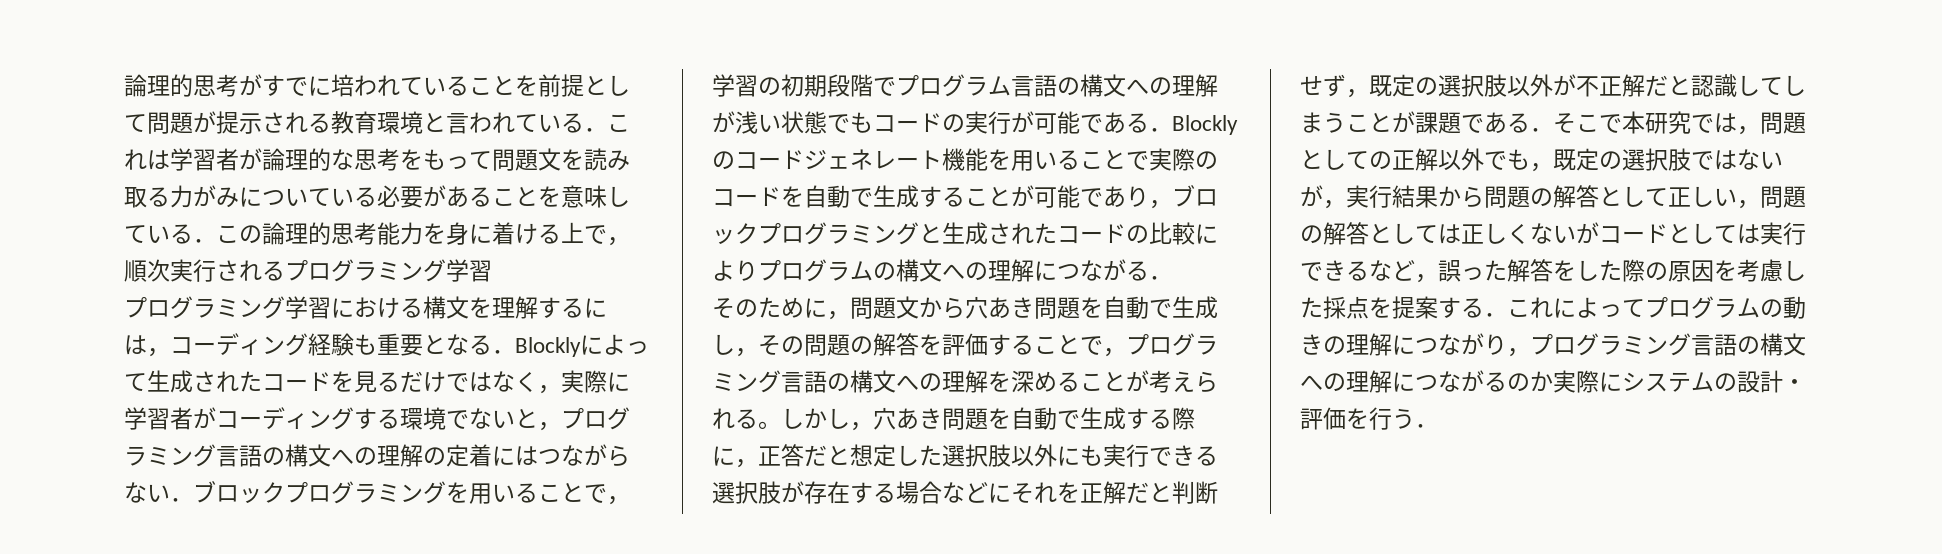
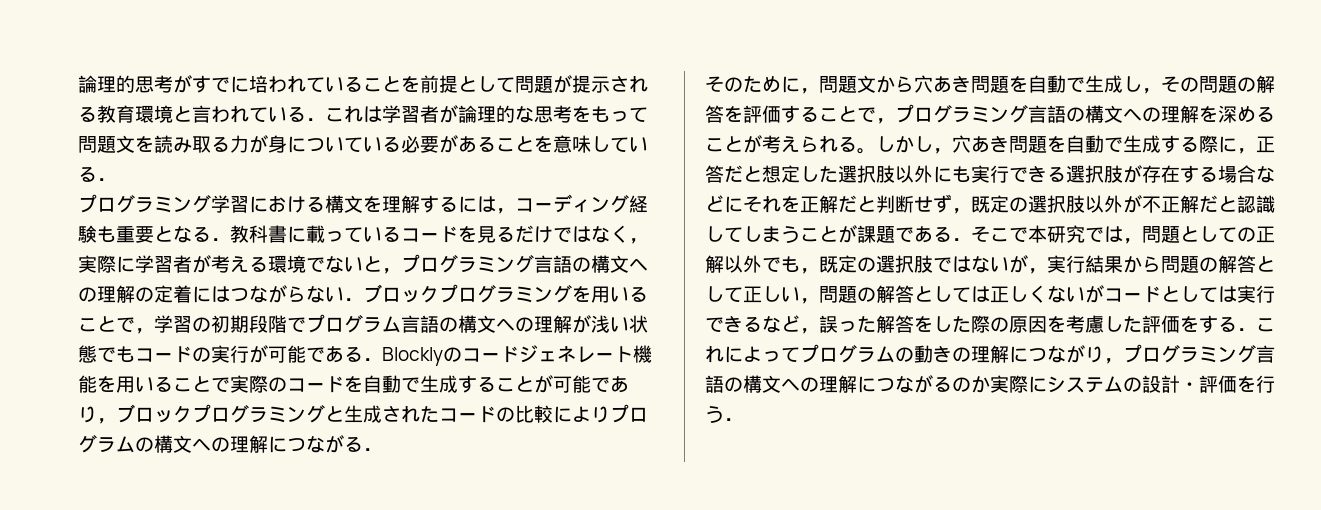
- 論理的思考がすでに培われていることを前提として問題が提示される教育環境と言われている．これは学習者が論理的な思考をもって問題文を読み取る力がみについている必要があることを意味している．この論理的思考能力を身に着ける上で，順次実行されるプログラミング学習
+ 論理的思考がすでに培われていることを前提として問題が提示される教育環境と言われている．これは学習者が論理的な思考をもって問題文を読み取る力が身についている必要があることを意味している．
- プログラミング学習における構文を理解するには，コーディング経験も重要となる．Blocklyによって生成されたコードを見るだけではなく，実際に学習者がコーディングする環境でないと，プログラミング言語の構文への理解の定着にはつながらない．ブロックプログラミングを用いることで，学習の初期段階でプログラム言語の構文への理解が浅い状態でもコードの実行が可能である．Blocklyのコードジェネレート機能を用いることで実際のコードを自動で生成することが可能であり，ブロックプログラミングと生成されたコードの比較によりプログラムの構文への理解につながる．
+ プログラミング学習における構文を理解するには，コーディング経験も重要となる．教科書に載っているコードを見るだけではなく，実際に学習者が考える環境でないと，プログラミング言語の構文への理解の定着にはつながらない．ブロックプログラミングを用いることで，学習の初期段階でプログラム言語の構文への理解が浅い状態でもコードの実行が可能である．Blocklyのコードジェネレート機能を用いることで実際のコードを自動で生成することが可能であり，ブロックプログラミングと生成されたコードの比較によりプログラムの構文への理解につながる．
- しかし，穴あき問題を自動で生成する際に，正答だと想定した選択肢以外にも実行できる選択肢が存在する場合などにそれを正解だと判断せず，既定の選択肢以外が不正解だと認識してしまうことが課題である．そこで本研究では，問題としての正解以外でも，既定の選択肢ではないが，実行結果から問題の解答として正しい，問題の解答としては正しくないがコードとしては実行できるなど，誤った解答をした際の原因を考慮した採点を提案する．これによってプログラムの動きの理解につながり，プログラミング言語の構文への理解につながるのか実際にシステムの設計・評価を行う．
+ しかし，穴あき問題を自動で生成する際に，正答だと想定した選択肢以外にも実行できる選択肢が存在する場合などにそれを正解だと判断せず，既定の選択肢以外が不正解だと認識してしまうことが課題である．そこで本研究では，問題としての正解以外でも，既定の選択肢ではないが，実行結果から問題の解答として正しい，問題の解答としては正しくないがコードとしては実行できるなど，誤った解答をした際の原因を考慮した評価をする．これによってプログラムの動きの理解につながり，プログラミング言語の構文への理解につながるのか実際にシステムの設計・評価を行う．

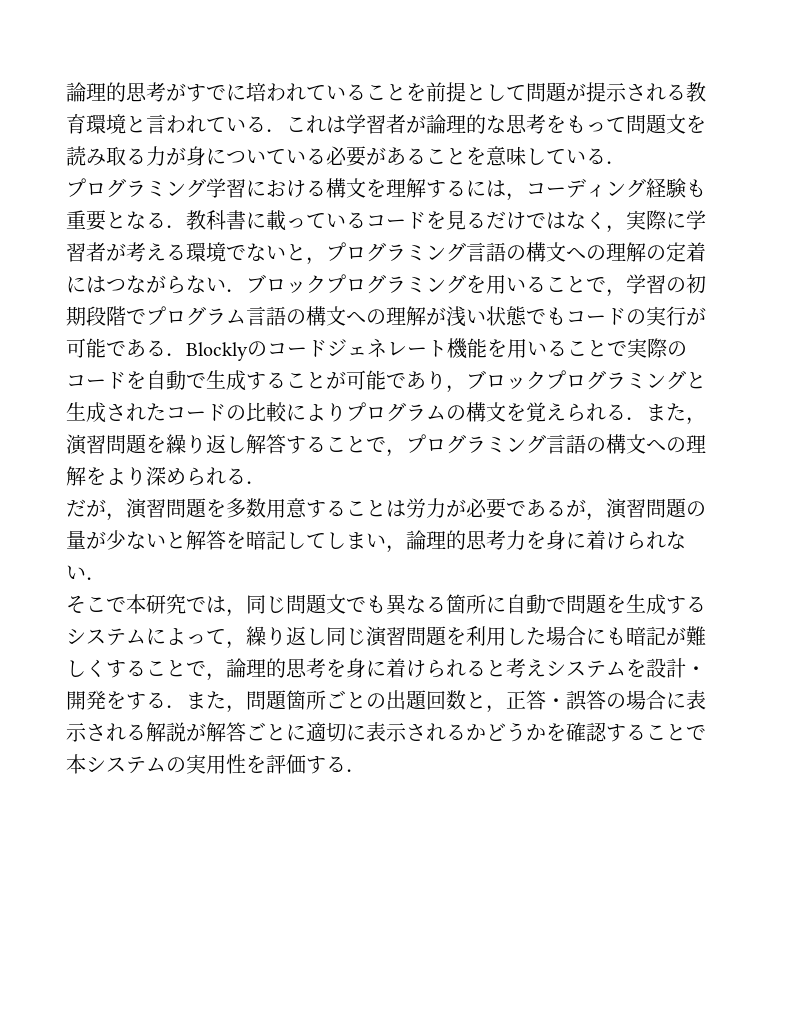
- プログラミング学習における構文を理解するには，コーディング経験も重要となる．教科書に載っているコードを見るだけではなく，実際に学習者が考える環境でないと，プログラミング言語の構文への理解の定着にはつながらない．ブロックプログラミングを用いることで，学習の初期段階でプログラム言語の構文への理解が浅い状態でもコードの実行が可能である．Blocklyのコードジェネレート機能を用いることで実際のコードを自動で生成することが可能であり，ブロックプログラミングと生成されたコードの比較によりプログラムの構文への理解につながる．
- そのために，問題文から穴あき問題を自動で生成し，その問題の解答を評価することで，プログラミング言語の構文への理解を深めることが考えられる。しかし，穴あき問題を自動で生成する際に，正答だと想定した選択肢以外にも実行できる選択肢が存在する場合などにそれを正解だと判断せず，既定の選択肢以外が不正解だと認識してしまうことが課題である．そこで本研究では，問題としての正解以外でも，既定の選択肢ではないが，実行結果から問題の解答として正しい，問題の解答としては正しくないがコードとしては実行できるなど，誤った解答をした際の原因を考慮した評価をする．これによってプログラムの動きの理解につながり，プログラミング言語の構文への理解につながるのか実際にシステムの設計・評価を行う．
+ プログラミング学習における構文を理解するには，コーディング経験も重要となる．教科書に載っているコードを見るだけではなく，実際に学習者が考える環境でないと，プログラミング言語の構文への理解の定着にはつながらない．ブロックプログラミングを用いることで，学習の初期段階でプログラム言語の構文への理解が浅い状態でもコードの実行が可能である．Blocklyのコードジェネレート機能を用いることで実際のコードを自動で生成することが可能であり，ブロックプログラミングと生成されたコードの比較によりプログラムの構文を覚えられる．また，演習問題を繰り返し解答することで，プログラミング言語の構文への理解をより深められる．
+ だが，演習問題を多数用意することは労力が必要であるが，演習問題の量が少ないと解答を暗記してしまい，論理的思考力を身に着けられない．
+ そこで本研究では，同じ問題文でも異なる箇所に自動で問題を生成するシステムによって，繰り返し同じ演習問題を利用した場合にも暗記が難しくすることで，論理的思考を身に着けられると考えシステムを設計・開発をする．また，問題箇所ごとの出題回数と，正答・誤答の場合に表示される解説が解答ごとに適切に表示されるかどうかを確認することで本システムの実用性を評価する．

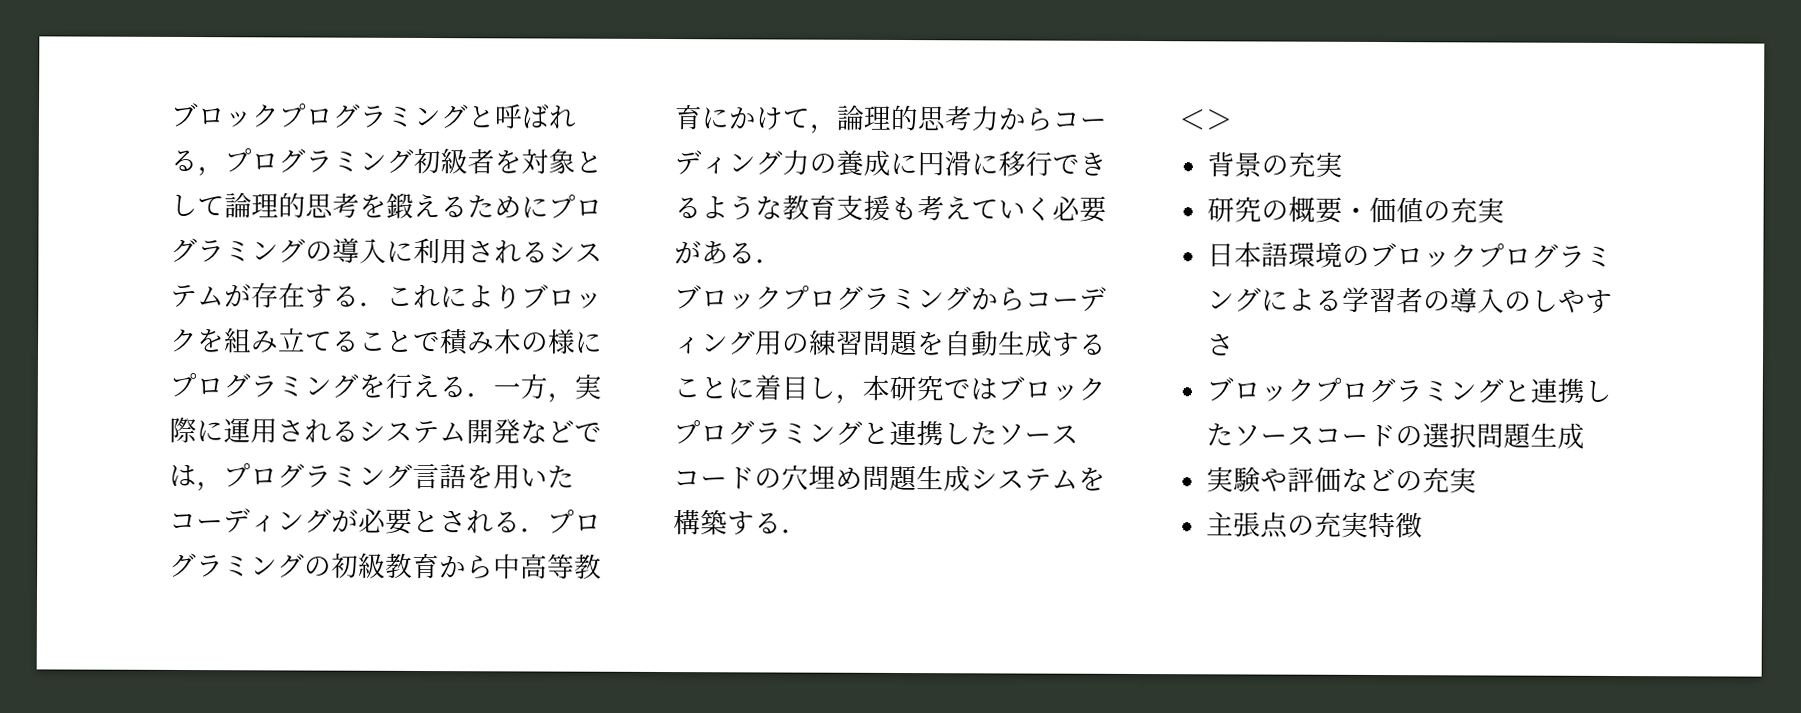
- 論理的思考がすでに培われていることを前提として問題が提示される教育環境と言われている．これは学習者が論理的な思考をもって問題文を読み取る力が身についている必要があることを意味している．
- プログラミング学習における構文を理解するには，コーディング経験も重要となる．教科書に載っているコードを見るだけではなく，実際に学習者が考える環境でないと，プログラミング言語の構文への理解の定着にはつながらない．ブロックプログラミングを用いることで，学習の初期段階でプログラム言語の構文への理解が浅い状態でもコードの実行が可能である．Blocklyのコードジェネレート機能を用いることで実際のコードを自動で生成することが可能であり，ブロックプログラミングと生成されたコードの比較によりプログラムの構文を覚えられる．また，演習問題を繰り返し解答することで，プログラミング言語の構文への理解をより深められる．
- だが，演習問題を多数用意することは労力が必要であるが，演習問題の量が少ないと解答を暗記してしまい，論理的思考力を身に着けられない．
- そこで本研究では，同じ問題文でも異なる箇所に自動で問題を生成するシステムによって，繰り返し同じ演習問題を利用した場合にも暗記が難しくすることで，論理的思考を身に着けられると考えシステムを設計・開発をする．また，問題箇所ごとの出題回数と，正答・誤答の場合に表示される解説が解答ごとに適切に表示されるかどうかを確認することで本システムの実用性を評価する．
+ ブロックプログラミングと呼ばれる，プログラミング初級者を対象として論理的思考を鍛えるためにプログラミングの導入に利用されるシステムが存在する．これによりブロックを組み立てることで積み木の様にプログラミングを行える．一方，実際に運用されるシステム開発などでは，プログラミング言語を用いたコーディングが必要とされる．プログラミングの初級教育から中高等教育にかけて，論理的思考力からコーディング力の養成に円滑に移行できるような教育支援も考えていく必要がある．
+ ブロックプログラミングからコーディング用の練習問題を自動生成することに着目し，本研究ではブロックプログラミングと連携したソースコードの穴埋め問題生成システムを構築する．
+ ＜＞
+ 背景の充実
+ 研究の概要・価値の充実
+ 日本語環境のブロックプログラミングによる学習者の導入のしやすさ
+ ブロックプログラミングと連携したソースコードの選択問題生成
+ 実験や評価などの充実
+ 主張点の充実特徴

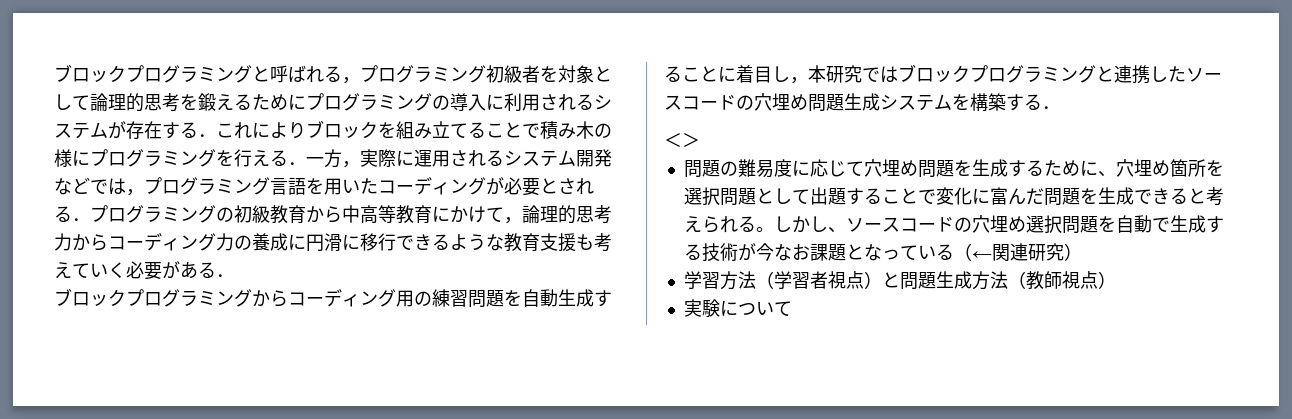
- 背景の充実
- 研究の概要・価値の充実
- 日本語環境のブロックプログラミングによる学習者の導入のしやすさ
- ブロックプログラミングと連携したソースコードの選択問題生成
- 実験や評価などの充実
- 主張点の充実特徴
+ 問題の難易度に応じて穴埋め問題を生成するために、穴埋め箇所を選択問題として出題することで変化に富んだ問題を生成できると考えられる。しかし、ソースコードの穴埋め選択問題を自動で生成する技術が今なお課題となっている（←関連研究）
+ 学習方法（学習者視点）と問題生成方法（教師視点）
+ 実験について

